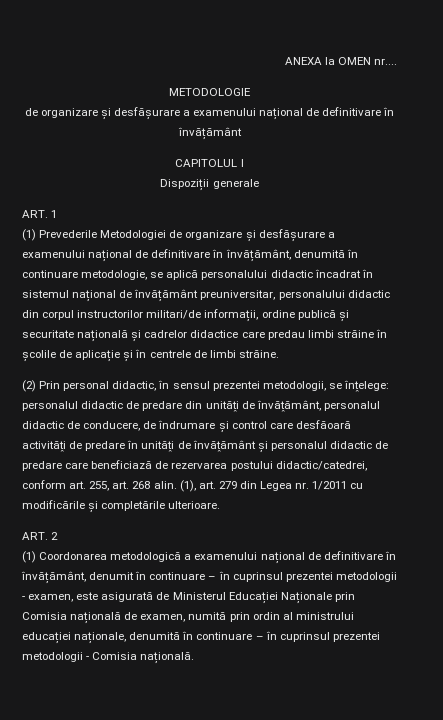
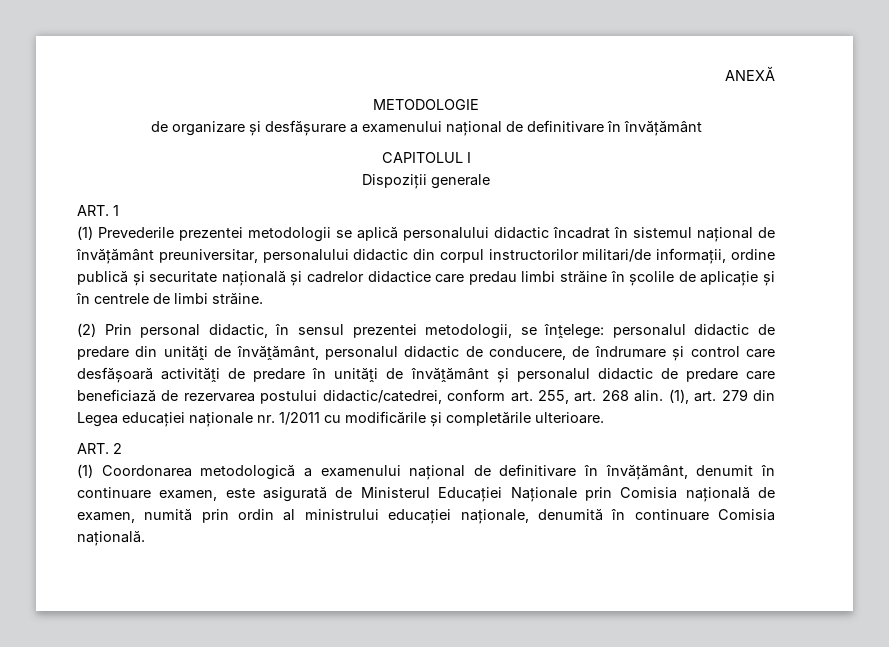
- ANEXA la OMEN nr....
+ ANEXĂ
- (1) Prevederile Metodologiei de organizare și desfășurare a examenului național de definitivare în învățământ, denumită în continuare metodologie, se aplică personalului didactic încadrat în sistemul național de învățământ preuniversitar, personalului didactic din corpul instructorilor militari/de informații, ordine publică și securitate națională și cadrelor didactice care predau limbi străine în școlile de aplicație și în centrele de limbi străine.
+ (1) Prevederile prezentei metodologii se aplică personalului didactic încadrat în sistemul național de învățământ preuniversitar, personalului didactic din corpul instructorilor militari/de informații, ordine publică și securitate națională și cadrelor didactice care predau limbi străine în școlile de aplicație și în centrele de limbi străine.
- (2) Prin personal didactic, în sensul prezentei metodologii, se înṱelege: personalul didactic de predare din unităṱi de învăṱământ, personalul didactic de conducere, de îndrumare și control care desfăoară activităṱi de predare în unităṱi de învăṱământ și personalul didactic de predare care beneficiază de rezervarea postului didactic/catedrei, conform art. 255, art. 268 alin.
+ (2) Prin personal didactic, în sensul prezentei metodologii, se înṱelege: personalul didactic de predare din unităṱi de învăṱământ, personalul didactic de conducere, de îndrumare și control care desfășoară activităṱi de predare în unităṱi de învăṱământ și personalul didactic de predare care beneficiază de rezervarea postului didactic/catedrei, conform art. 255, art. 268 alin.
- (1), art. 279 din Legea nr. 1/2011 cu modificările și completările ulterioare.
+ (1), art. 279 din Legea educației naționale nr. 1/2011 cu modificările și completările ulterioare.
- (1) Coordonarea metodologică a examenului național de definitivare în învățământ, denumit în continuare – în cuprinsul prezentei metodologii - examen, este asigurată de Ministerul Educației Naționale prin Comisia națională de examen, numită prin ordin al ministrului educației naționale, denumită în continuare – în cuprinsul prezentei metodologii - Comisia națională.
+ (1) Coordonarea metodologică a examenului național de definitivare în învățământ, denumit în continuare examen, este asigurată de Ministerul Educației Naționale prin Comisia națională de examen, numită prin ordin al ministrului educației naționale, denumită în continuare Comisia națională.

